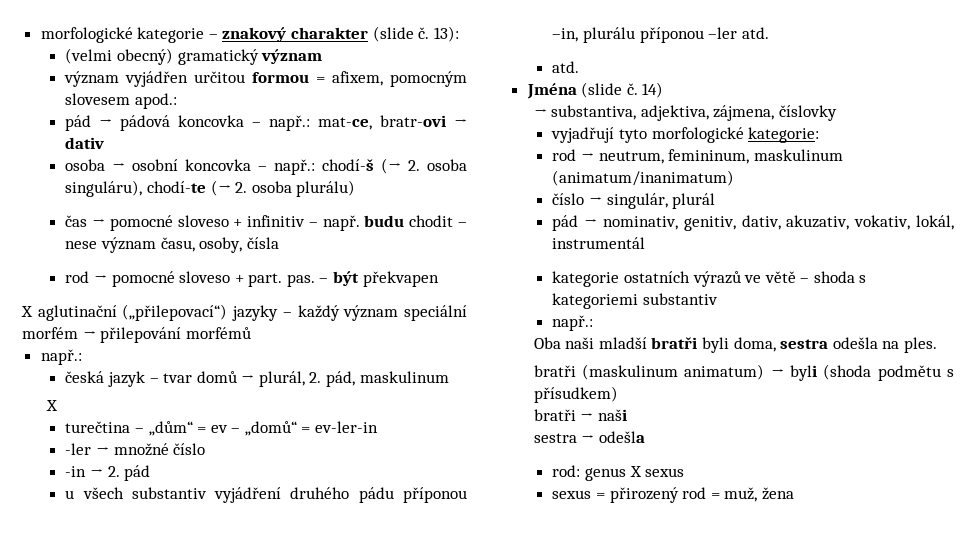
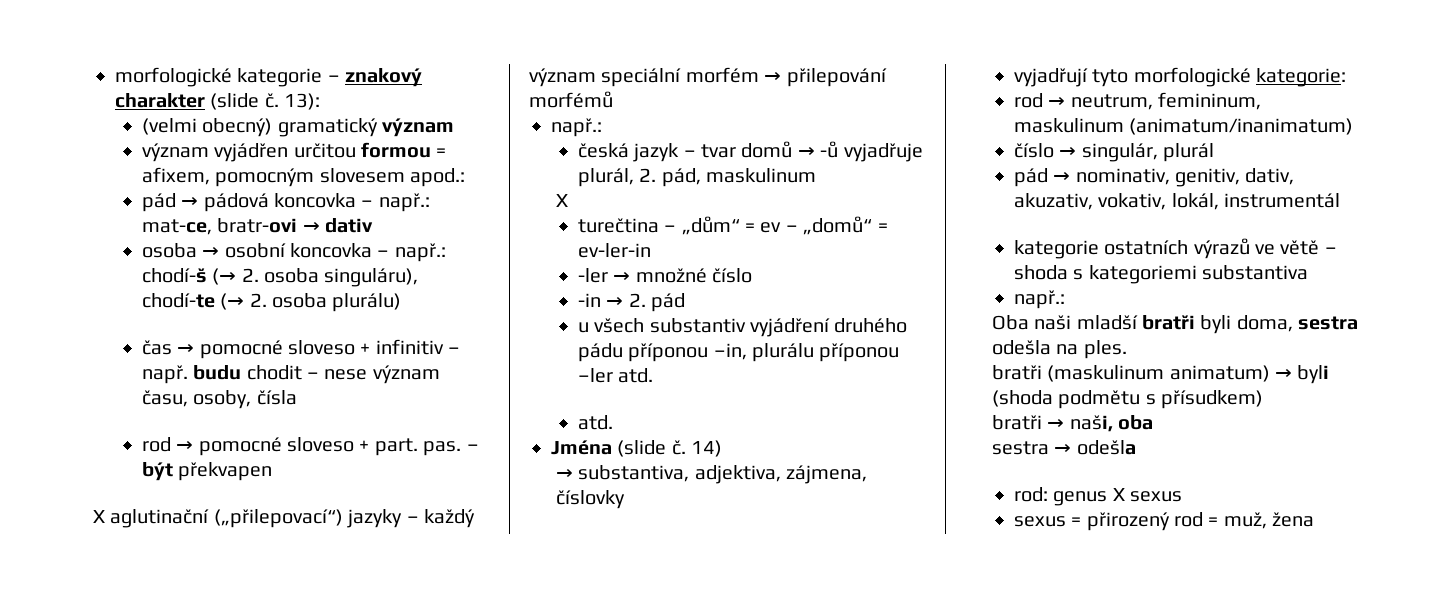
- česká jazyk – tvar domů → plurál, 2. pád, maskulinum
+ česká jazyk – tvar domů → -ů vyjadřuje plurál, 2. pád, maskulinum
- kategorie ostatních výrazů ve větě – shoda s kategoriemi substantiv
+ kategorie ostatních výrazů ve větě – shoda s kategoriemi substantiva
- bratři → naši
+ bratři → naši, oba

